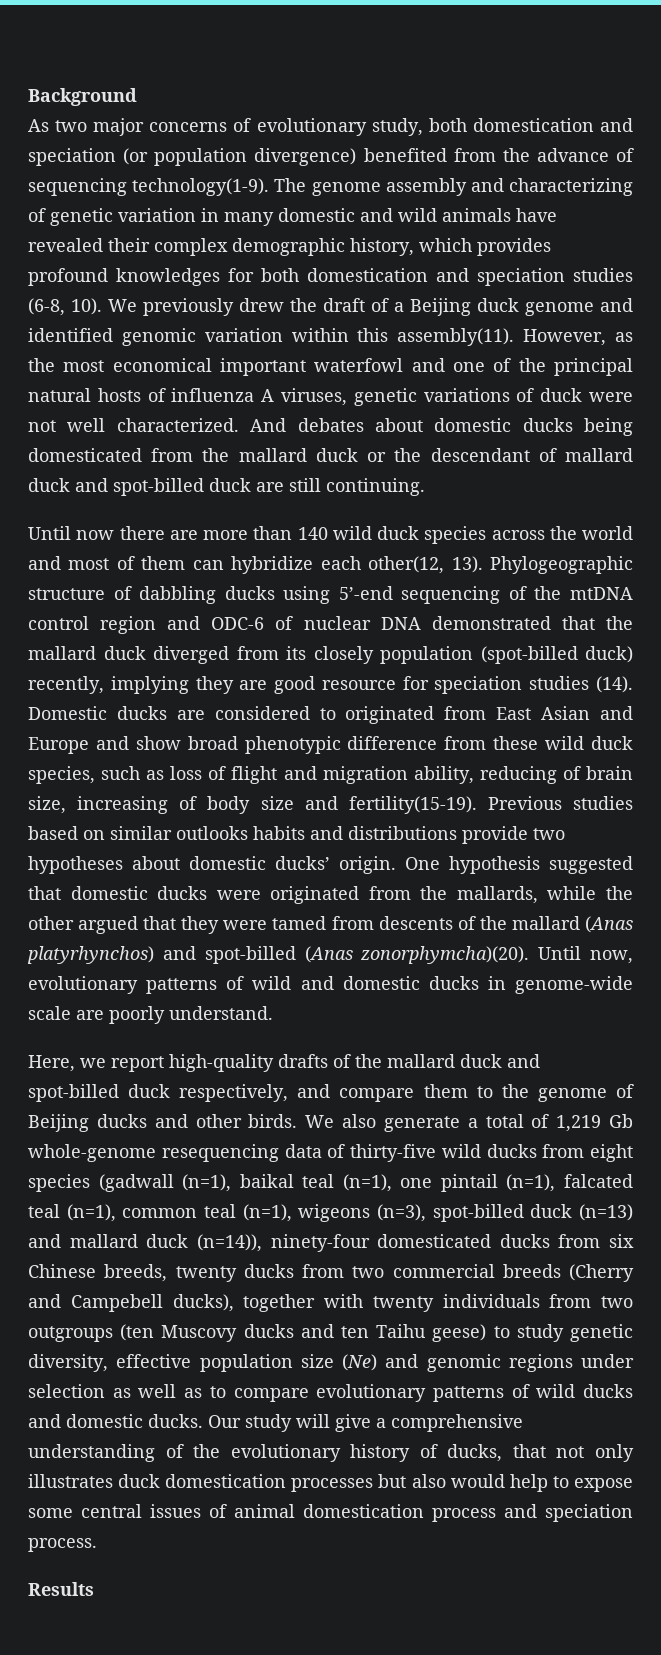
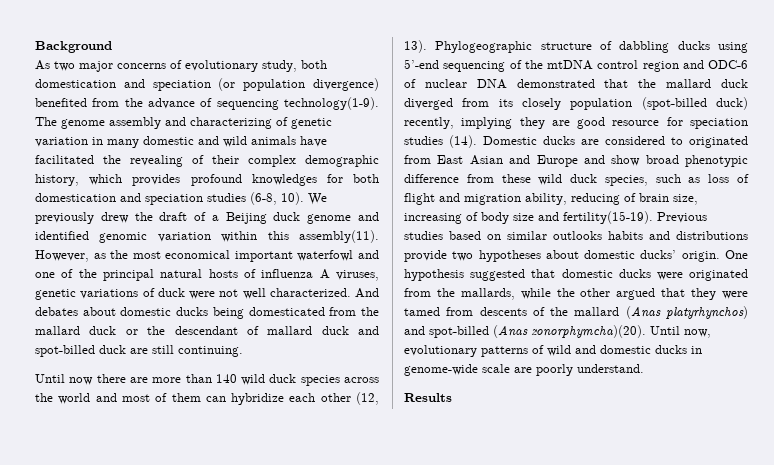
- The genome assembly and characterizing of genetic variation in many domestic and wild animals have revealed their complex demographic history, which provides profound knowledges for both domestication and speciation studies (6-8, 10).
+ The genome assembly and characterizing of genetic variation in many domestic and wild animals have facilitated the revealing of their complex demographic history, which provides profound knowledges for both domestication and speciation studies (6-8, 10).
- Until now there are more than 140 wild duck species across the world and most of them can hybridize each other(12, 13).
+ Until now there are more than 140 wild duck species across the world and most of them can hybridize each other (12, 13).
- Here, we report high-quality drafts of the mallard duck and spot-billed duck respectively, and compare them to the genome of Beijing ducks and other birds. We also generate a total of 1,219 Gb whole-genome resequencing data of thirty-five wild ducks from eight species (gadwall (n=1), baikal teal (n=1), one pintail (n=1), falcated teal (n=1), common teal (n=1), wigeons (n=3), spot-billed duck (n=13) and mallard duck (n=14)), ninety-four domesticated ducks from six Chinese breeds, twenty ducks from two commercial breeds (Cherry and Campebell ducks), together with twenty individuals from two outgroups (ten Muscovy ducks and ten Taihu geese) to study genetic diversity, effective population size (Ne) and genomic regions under selection as well as to compare evolutionary patterns of wild ducks and domestic ducks. Our study will give a comprehensive understanding of the evolutionary history of ducks, that not only illustrates duck domestication processes but also would help to expose some central issues of animal domestication process and speciation process.

